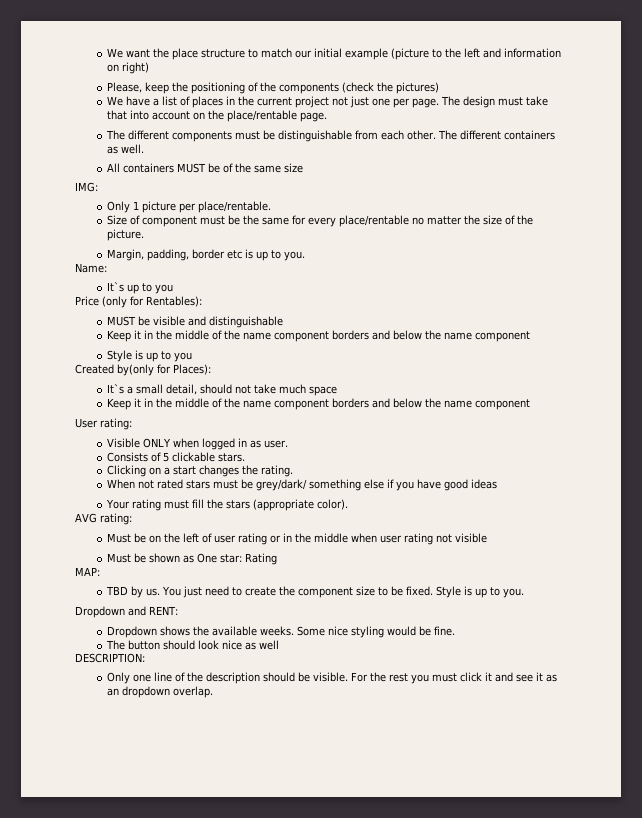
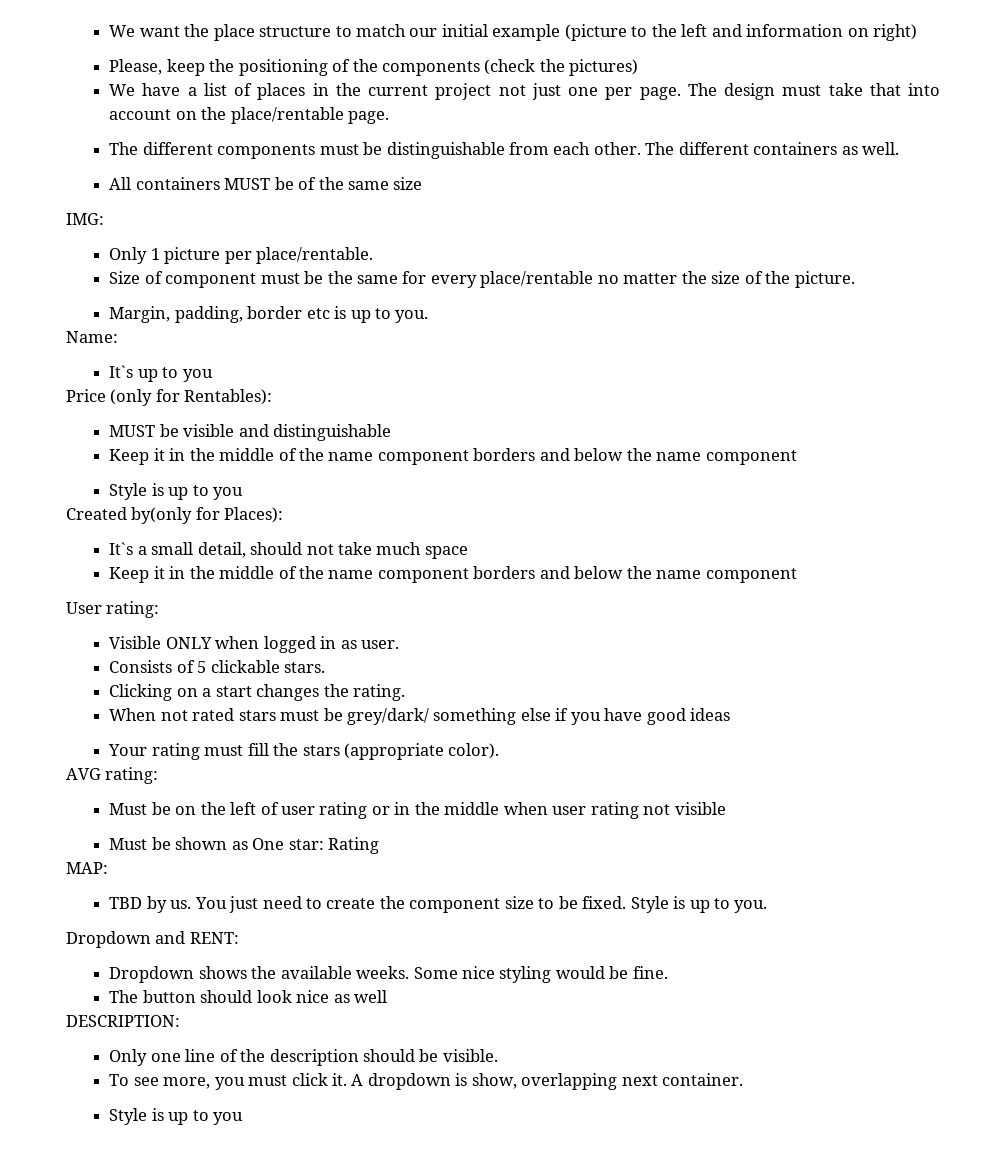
- Only one line of the description should be visible. For the rest you must click it and see it as an dropdown overlap.
+ Only one line of the description should be visible.
+ To see more, you must click it. A dropdown is show, overlapping next container.
+ Style is up to you

